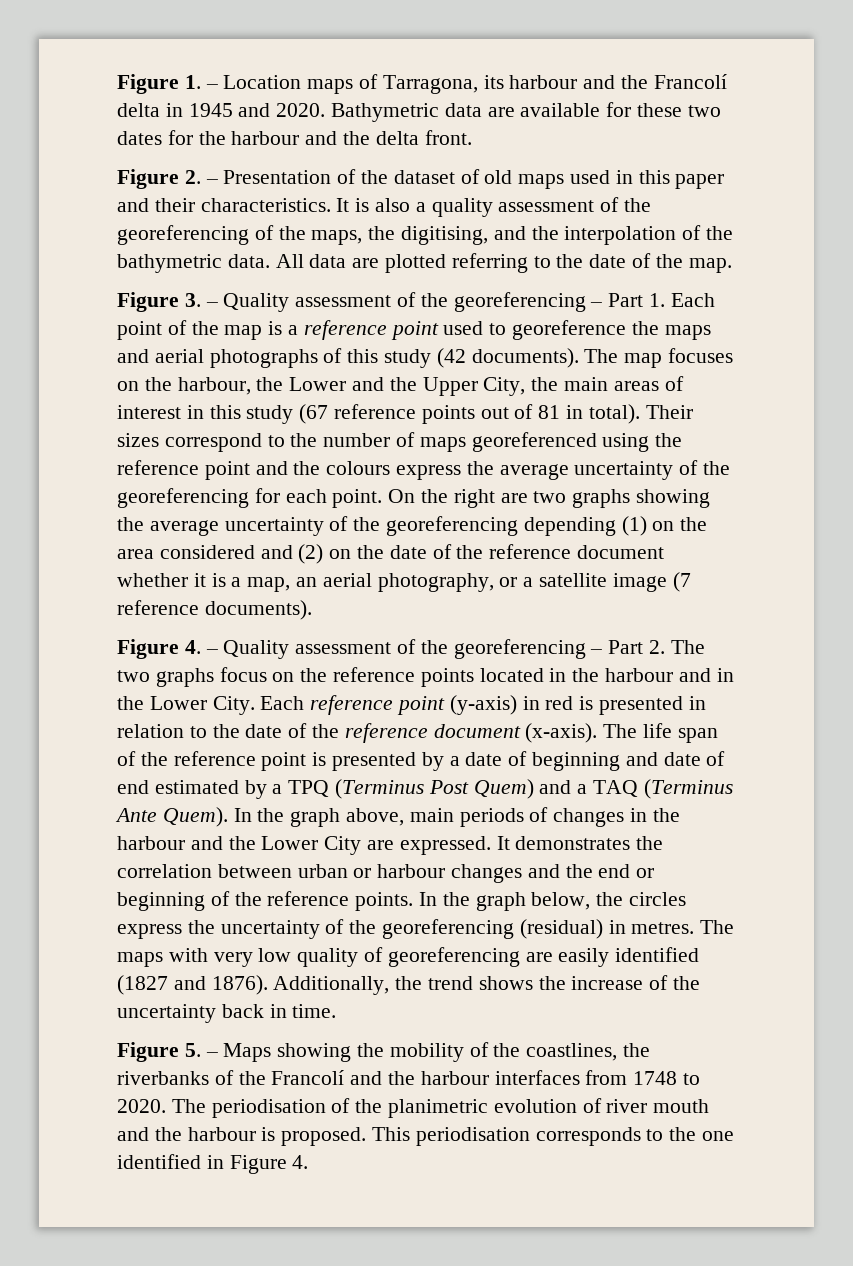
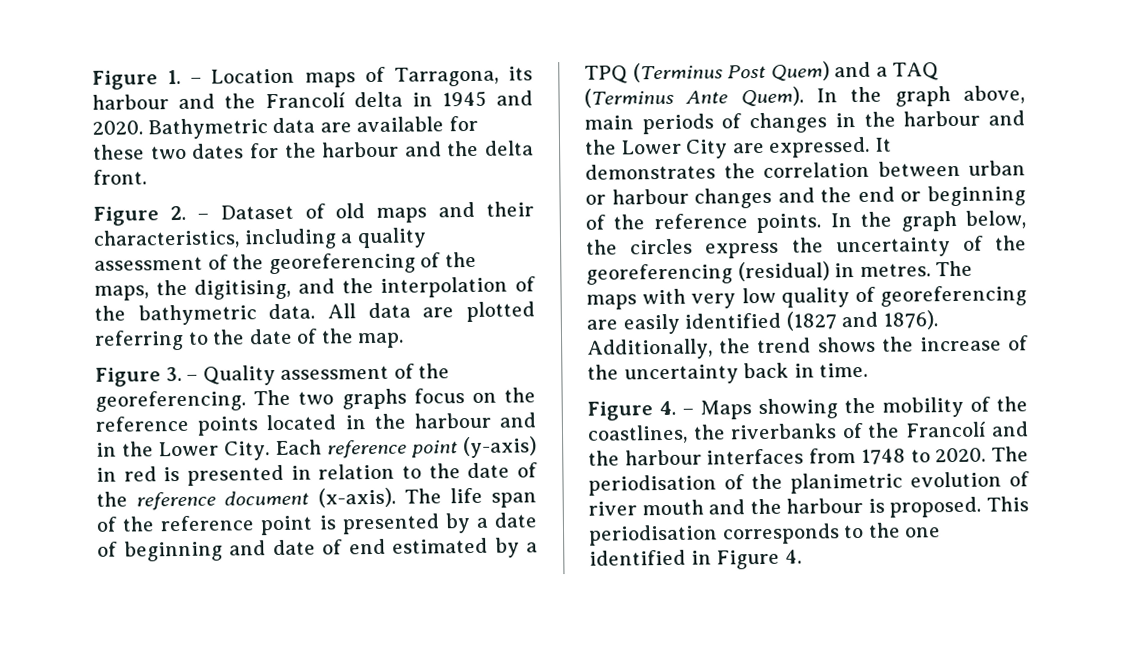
- Figure 2. – Presentation of the dataset of old maps used in this paper and their characteristics. It is also a quality assessment of the georeferencing of the maps, the digitising, and the interpolation of the bathymetric data.
+ Figure 2. – Dataset of old maps and their characteristics, including a quality assessment of the georeferencing of the maps, the digitising, and the interpolation of the bathymetric data.
- Figure 3. – Quality assessment of the georeferencing – Part 1. Each point of the map is a reference point used to georeference the maps and aerial photographs of this study (42 documents). The map focuses on the harbour, the Lower and the Upper City, the main areas of interest in this study (67 reference points out of 81 in total). Their sizes correspond to the number of maps georeferenced using the reference point and the colours express the average uncertainty of the georeferencing for each point. On the right are two graphs showing the average uncertainty of the georeferencing depending (1) on the area considered and (2) on the date of the reference document whether it is a map, an aerial photography, or a satellite image (7 reference documents).
- Figure 4. – Quality assessment of the georeferencing – Part 2. The two graphs focus on the reference points located in the harbour and in the Lower City.
+ Figure 3. – Quality assessment of the georeferencing. The two graphs focus on the reference points located in the harbour and in the Lower City.
- Figure 5. – Maps showing the mobility of the coastlines, the riverbanks of the Francolí and the harbour interfaces from 1748 to 2020.
+ Figure 4. – Maps showing the mobility of the coastlines, the riverbanks of the Francolí and the harbour interfaces from 1748 to 2020.

